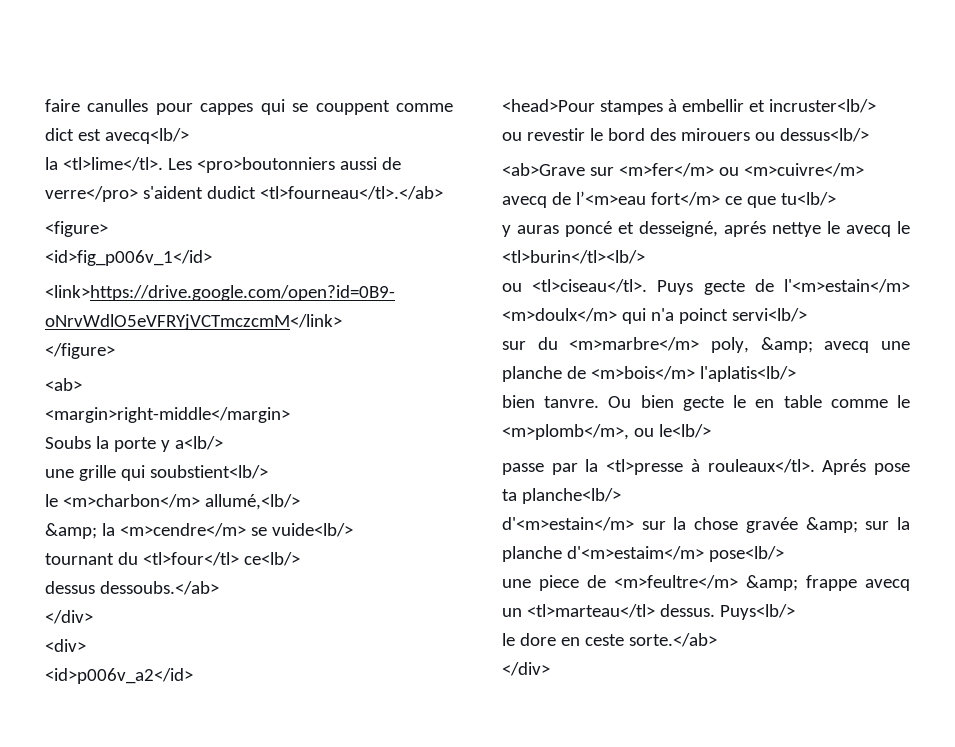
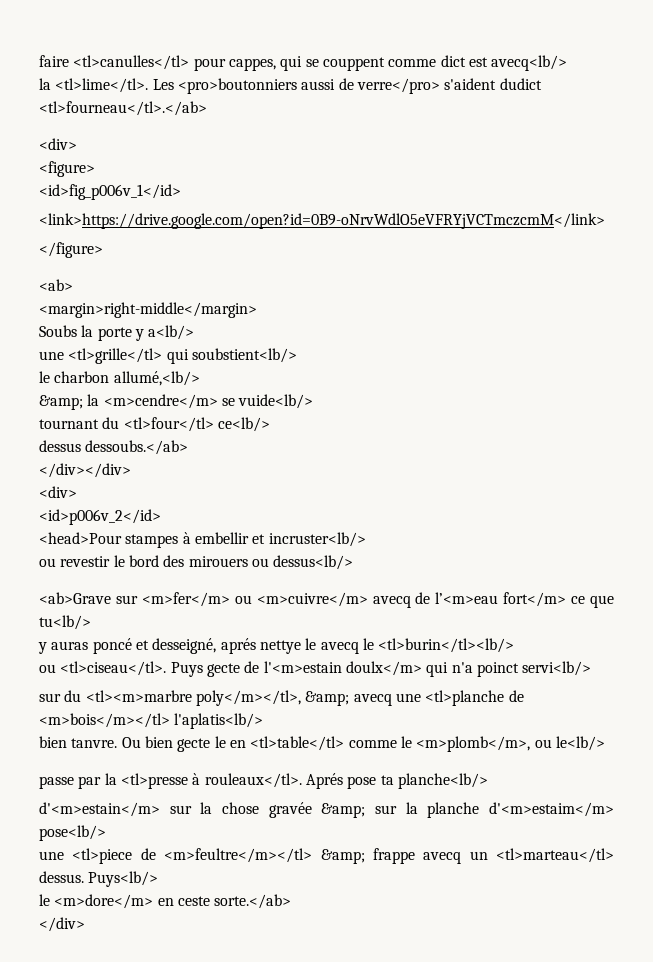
- faire canulles pour cappes qui se couppent comme dict est avecq<lb/>
+ faire <tl>canulles</tl> pour cappes, qui se couppent comme dict est avecq<lb/>
  Les <pro>boutonniers aussi de verre</pro> s'aident dudict <tl>fourneau</tl>.</ab>
+ <div>
- une grille qui soubstient<lb/>
+ une <tl>grille</tl> qui soubstient<lb/>
- le <m>charbon</m> allumé,<lb/>
+ le charbon allumé,<lb/>
  dessus dessoubs.</ab>
- </div>
+ </div></div>
  <div>
- <id>p006v_a2</id>
+ <id>p006v_2</id>
- Puys gecte de l'<m>estain</m> <m>doulx</m> qui n'a poinct servi<lb/>
+ Puys gecte de l'<m>estain doulx</m> qui n'a poinct servi<lb/>
- sur du <m>marbre</m> poly, &amp; avecq une planche de <m>bois</m> l'aplatis<lb/>
+ sur du <tl><m>marbre poly</m></tl>, &amp; avecq une <tl>planche de <m>bois</m></tl> l'aplatis<lb/>
- Ou bien gecte le en table comme le <m>plomb</m>, ou le<lb/>
+ Ou bien gecte le en <tl>table</tl> comme le <m>plomb</m>, ou le<lb/>
- une piece de <m>feultre</m> &amp; frappe avecq un <tl>marteau</tl> dessus.
+ une <tl>piece de <m>feultre</m></tl> &amp; frappe avecq un <tl>marteau</tl> dessus.
- le dore en ceste sorte.</ab>
+ le <m>dore</m> en ceste sorte.</ab>

